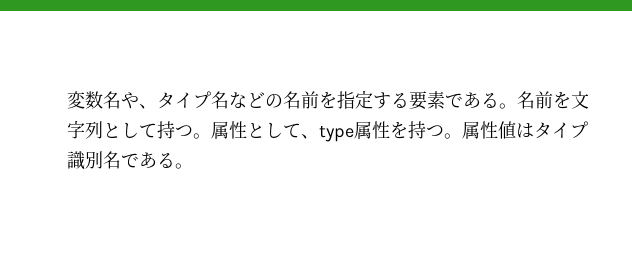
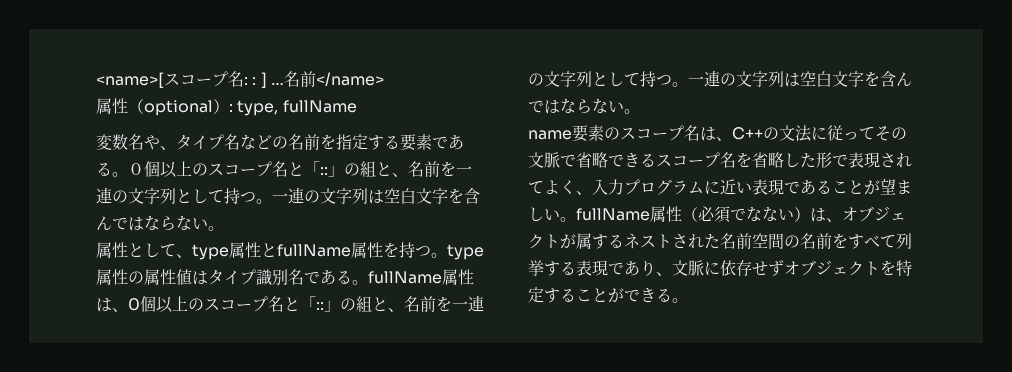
+ <name>[スコープ名: : ] …名前</name>
+ 属性（optional）: type, fullName
- 変数名や、タイプ名などの名前を指定する要素である。名前を文字列として持つ。属性として、type属性を持つ。属性値はタイプ識別名である。
+ 変数名や、タイプ名などの名前を指定する要素である。０個以上のスコープ名と「::」の組と、名前を一連の文字列として持つ。一連の文字列は空白文字を含んではならない。
+ 属性として、type属性とfullName属性を持つ。type属性の属性値はタイプ識別名である。fullName属性は、0個以上のスコープ名と「::」の組と、名前を一連の文字列として持つ。一連の文字列は空白文字を含んではならない。
+ name要素のスコープ名は、C++の文法に従ってその文脈で省略できるスコープ名を省略した形で表現されてよく、入力プログラムに近い表現であることが望ましい。fullName属性（必須でなない）は、オブジェクトが属するネストされた名前空間の名前をすべて列挙する表現であり、文脈に依存せずオブジェクトを特定することができる。

